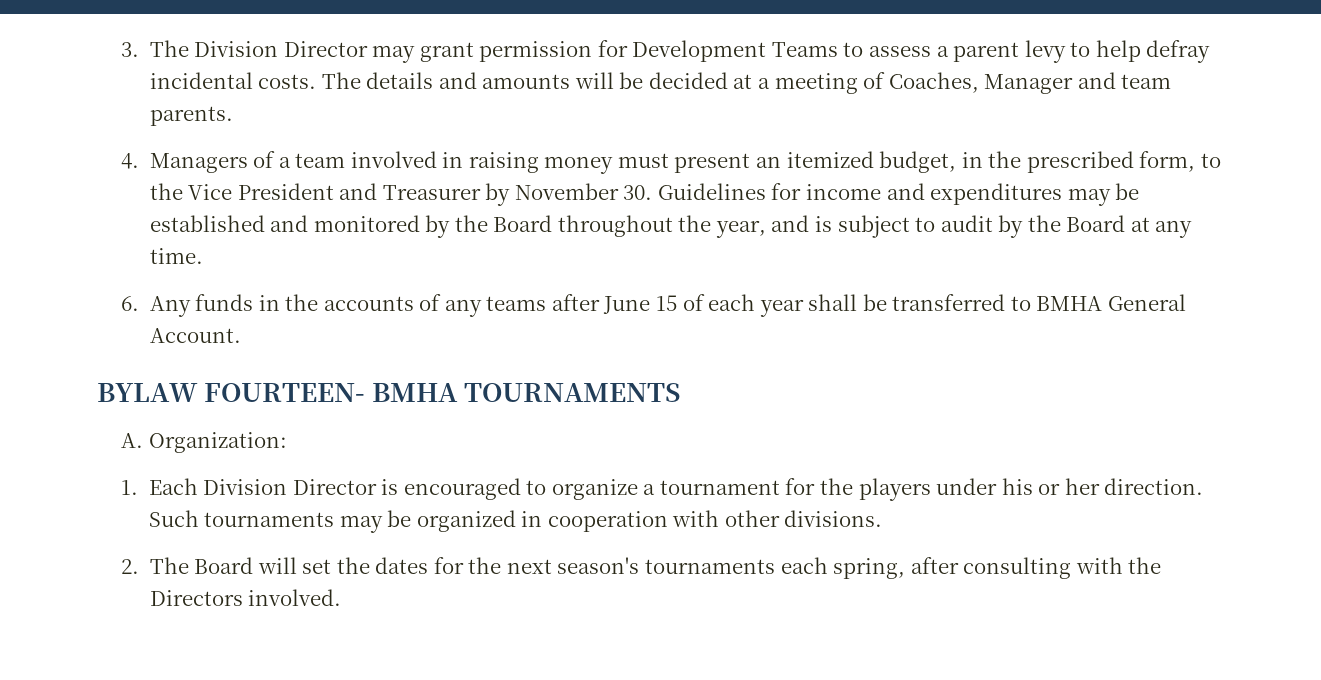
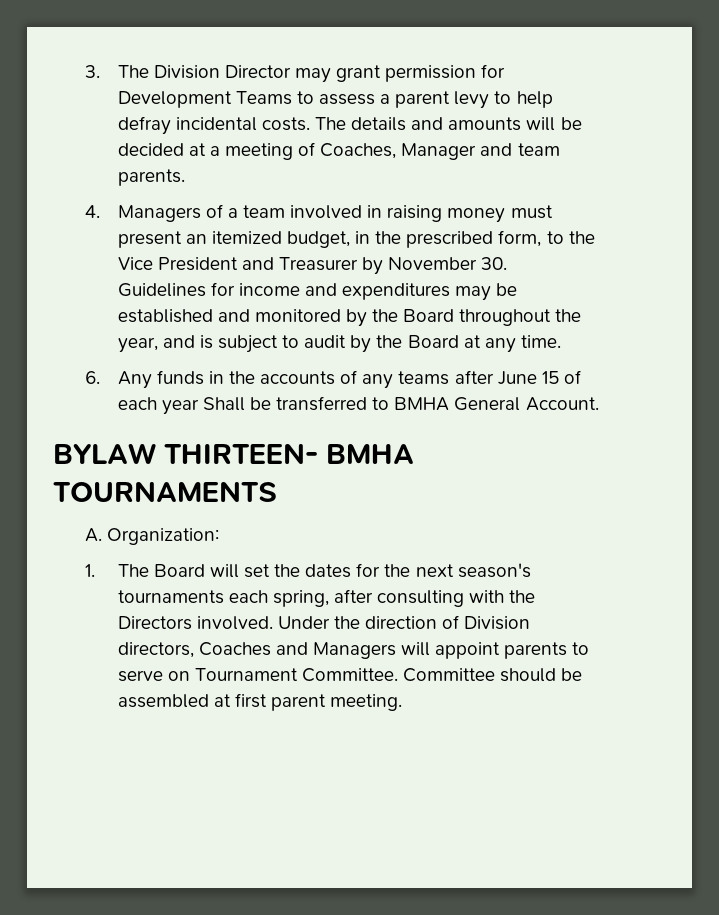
- 6. Any funds in the accounts of any teams after June 15 of each year shall be transferred to BMHA General Account.
+ 6. Any funds in the accounts of any teams after June 15 of each year Shall be transferred to BMHA General Account.
- BYLAW FOURTEEN- BMHA TOURNAMENTS
+ BYLAW THIRTEEN- BMHA TOURNAMENTS
- 1. Each Division Director is encouraged to organize a tournament for the players under his or her direction. Such tournaments may be organized in cooperation with other divisions.
- 2. The Board will set the dates for the next season's tournaments each spring, after consulting with the Directors involved.
+ 1. The Board will set the dates for the next season's tournaments each spring, after consulting with the Directors involved.
+ Under the direction of Division directors, Coaches and Managers will appoint parents to serve on Tournament Committee. Committee should be assembled at first parent meeting.

